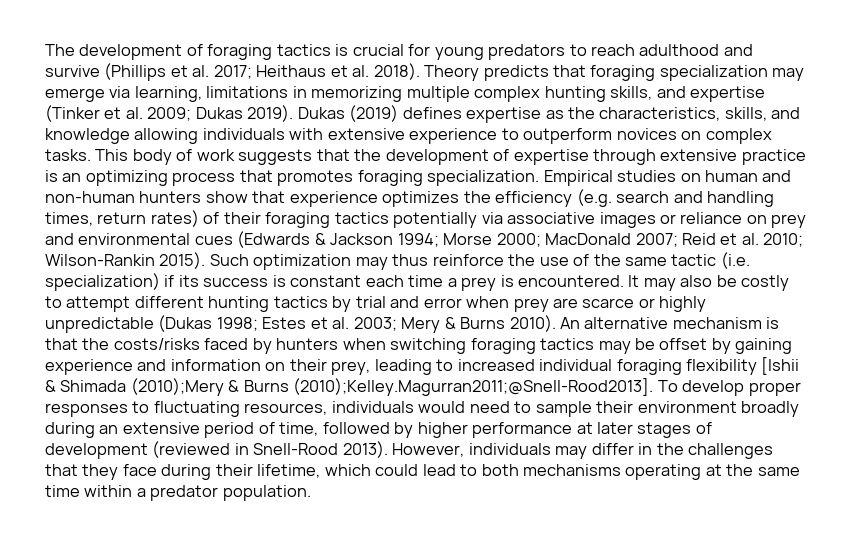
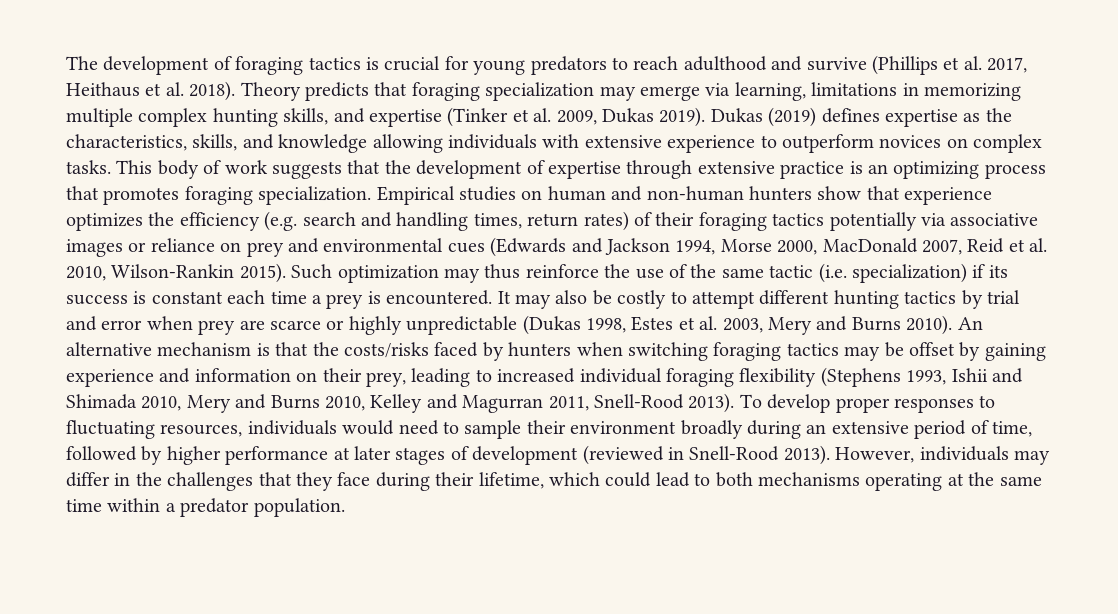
- The development of foraging tactics is crucial for young predators to reach adulthood and survive (Phillips et al. 2017; Heithaus et al. 2018).
+ The development of foraging tactics is crucial for young predators to reach adulthood and survive (Phillips et al. 2017, Heithaus et al. 2018).
- Theory predicts that foraging specialization may emerge via learning, limitations in memorizing multiple complex hunting skills, and expertise (Tinker et al. 2009; Dukas 2019).
+ Theory predicts that foraging specialization may emerge via learning, limitations in memorizing multiple complex hunting skills, and expertise (Tinker et al. 2009, Dukas 2019).
- Empirical studies on human and non-human hunters show that experience optimizes the efficiency (e.g. search and handling times, return rates) of their foraging tactics potentially via associative images or reliance on prey and environmental cues (Edwards & Jackson 1994; Morse 2000; MacDonald 2007; Reid et al. 2010; Wilson-Rankin 2015).
+ Empirical studies on human and non-human hunters show that experience optimizes the efficiency (e.g. search and handling times, return rates) of their foraging tactics potentially via associative images or reliance on prey and environmental cues (Edwards and Jackson 1994, Morse 2000, MacDonald 2007, Reid et al. 2010, Wilson-Rankin 2015).
- It may also be costly to attempt different hunting tactics by trial and error when prey are scarce or highly unpredictable (Dukas 1998; Estes et al. 2003; Mery & Burns 2010).
+ It may also be costly to attempt different hunting tactics by trial and error when prey are scarce or highly unpredictable (Dukas 1998, Estes et al. 2003, Mery and Burns 2010).
- An alternative mechanism is that the costs/risks faced by hunters when switching foraging tactics may be offset by gaining experience and information on their prey, leading to increased individual foraging flexibility [Ishii & Shimada (2010);Mery & Burns (2010);Kelley.Magurran2011;@Snell-Rood2013]. To develop proper responses to fluctuating resources, individuals would need to sample their environment broadly during an extensive period of time, followed by higher performance at later stages of development (reviewed in Snell-Rood 2013).
+ An alternative mechanism is that the costs/risks faced by hunters when switching foraging tactics may be offset by gaining experience and information on their prey, leading to increased individual foraging flexibility (Stephens 1993, Ishii and Shimada 2010, Mery and Burns 2010, Kelley and Magurran 2011, Snell-Rood 2013). To develop proper responses to fluctuating resources, individuals would need to sample their environment broadly during an extensive period of time, followed by higher performance at later stages of development (reviewed in Snell-Rood 2013).

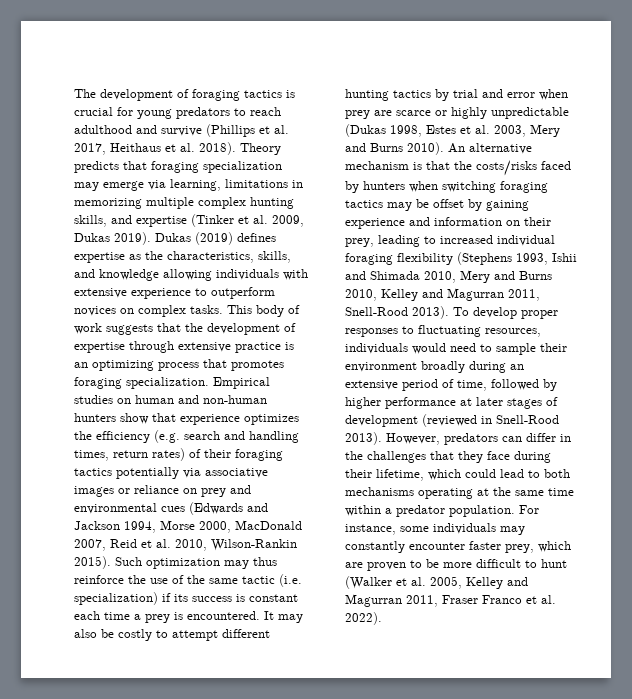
- However, individuals may differ in the challenges that they face during their lifetime, which could lead to both mechanisms operating at the same time within a predator population.
+ However, predators can differ in the challenges that they face during their lifetime, which could lead to both mechanisms operating at the same time within a predator population.
+ For instance, some individuals may constantly encounter faster prey, which are proven to be more difficult to hunt (Walker et al. 2005, Kelley and Magurran 2011, Fraser Franco et al. 2022).

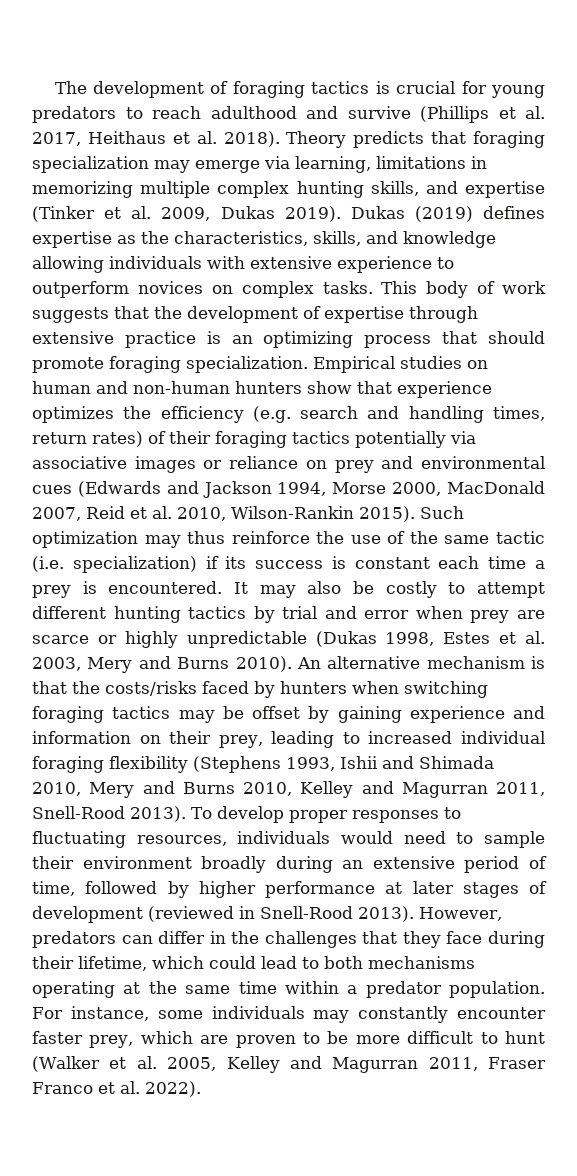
- This body of work suggests that the development of expertise through extensive practice is an optimizing process that promotes foraging specialization.
+ This body of work suggests that the development of expertise through extensive practice is an optimizing process that should promote foraging specialization.

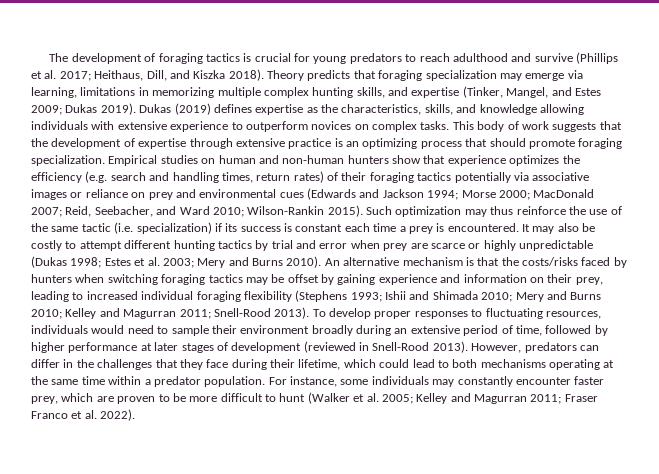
- The development of foraging tactics is crucial for young predators to reach adulthood and survive (Phillips et al. 2017, Heithaus et al. 2018).
+ The development of foraging tactics is crucial for young predators to reach adulthood and survive (Phillips et al. 2017; Heithaus, Dill, and Kiszka 2018).
- Theory predicts that foraging specialization may emerge via learning, limitations in memorizing multiple complex hunting skills, and expertise (Tinker et al. 2009, Dukas 2019).
+ Theory predicts that foraging specialization may emerge via learning, limitations in memorizing multiple complex hunting skills, and expertise (Tinker, Mangel, and Estes 2009; Dukas 2019).
- Empirical studies on human and non-human hunters show that experience optimizes the efficiency (e.g. search and handling times, return rates) of their foraging tactics potentially via associative images or reliance on prey and environmental cues (Edwards and Jackson 1994, Morse 2000, MacDonald 2007, Reid et al. 2010, Wilson-Rankin 2015).
+ Empirical studies on human and non-human hunters show that experience optimizes the efficiency (e.g. search and handling times, return rates) of their foraging tactics potentially via associative images or reliance on prey and environmental cues (Edwards and Jackson 1994; Morse 2000; MacDonald 2007; Reid, Seebacher, and Ward 2010; Wilson-Rankin 2015).
- It may also be costly to attempt different hunting tactics by trial and error when prey are scarce or highly unpredictable (Dukas 1998, Estes et al. 2003, Mery and Burns 2010).
+ It may also be costly to attempt different hunting tactics by trial and error when prey are scarce or highly unpredictable (Dukas 1998; Estes et al. 2003; Mery and Burns 2010).
- An alternative mechanism is that the costs/risks faced by hunters when switching foraging tactics may be offset by gaining experience and information on their prey, leading to increased individual foraging flexibility (Stephens 1993, Ishii and Shimada 2010, Mery and Burns 2010, Kelley and Magurran 2011, Snell-Rood 2013).
+ An alternative mechanism is that the costs/risks faced by hunters when switching foraging tactics may be offset by gaining experience and information on their prey, leading to increased individual foraging flexibility (Stephens 1993; Ishii and Shimada 2010; Mery and Burns 2010; Kelley and Magurran 2011; Snell-Rood 2013).
- For instance, some individuals may constantly encounter faster prey, which are proven to be more difficult to hunt (Walker et al. 2005, Kelley and Magurran 2011, Fraser Franco et al. 2022).
+ For instance, some individuals may constantly encounter faster prey, which are proven to be more difficult to hunt (Walker et al. 2005; Kelley and Magurran 2011; Fraser Franco et al. 2022).

